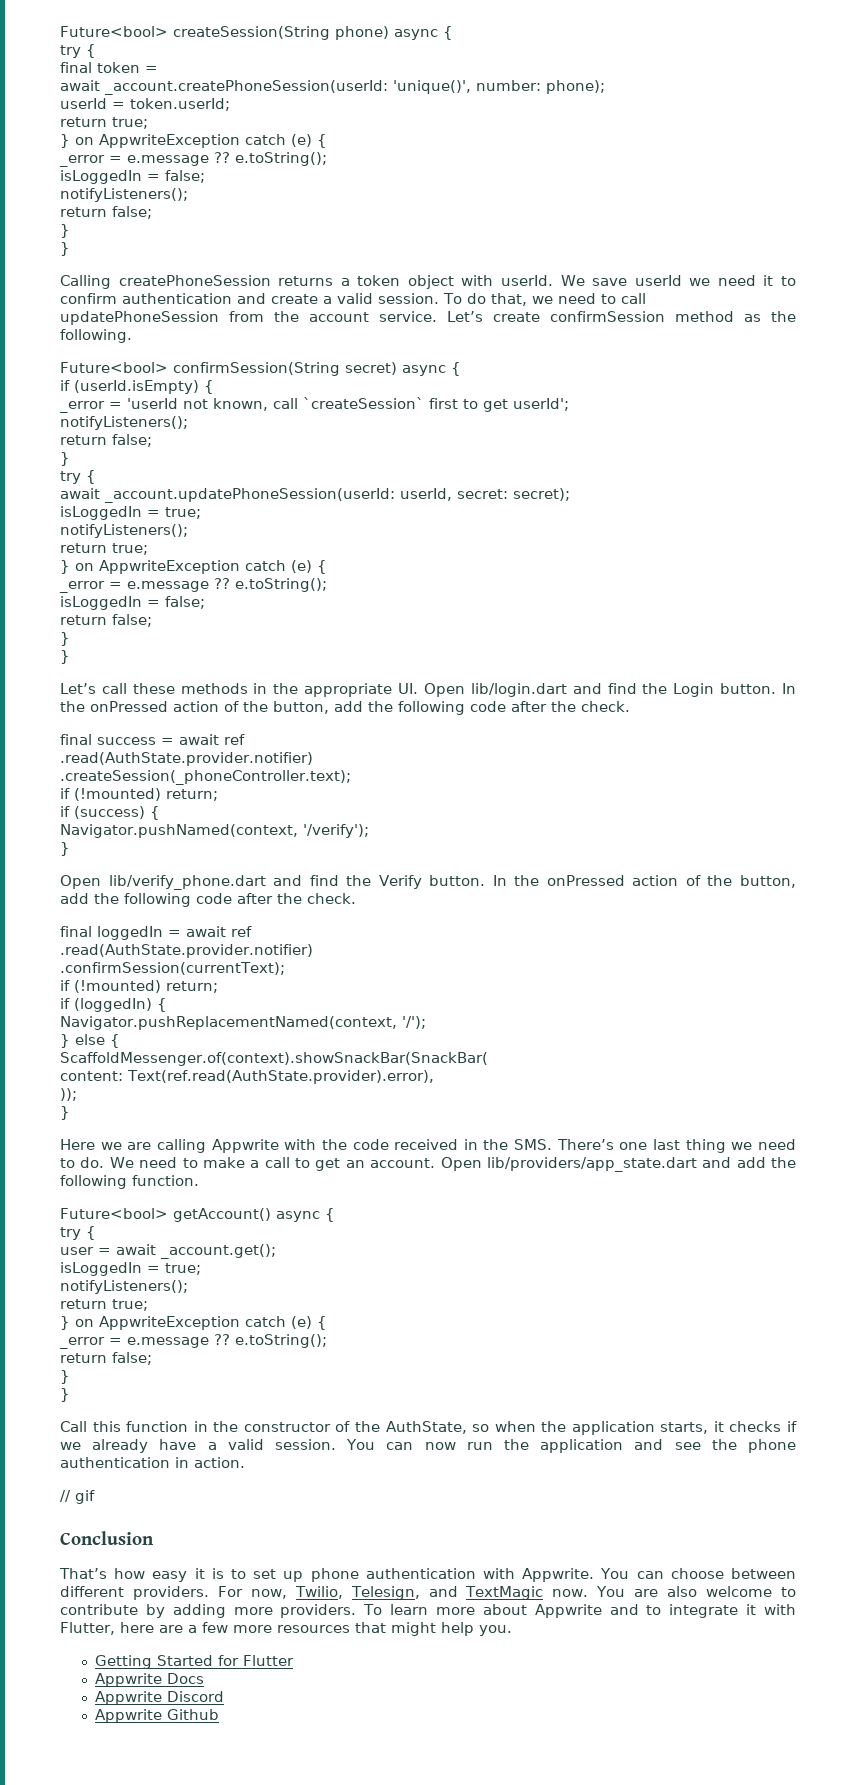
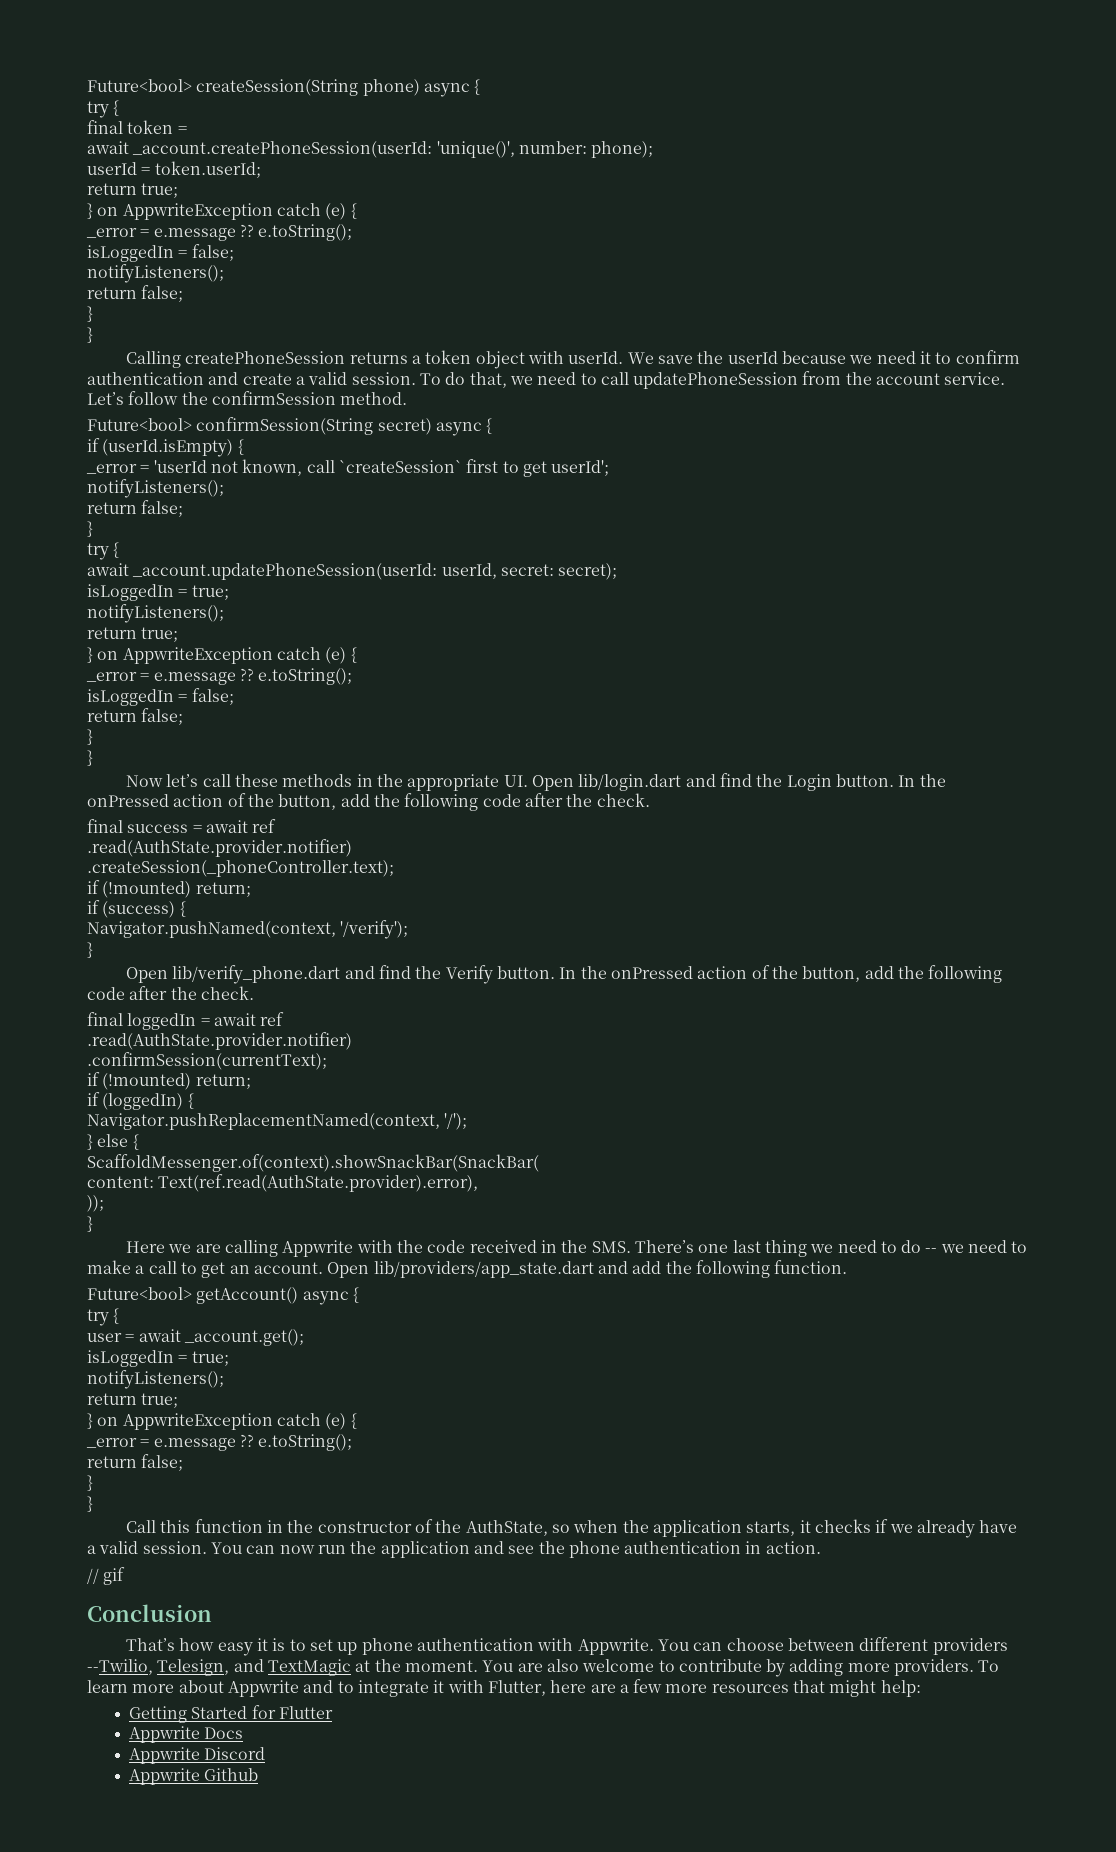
- We save userId we need it to confirm authentication and create a valid session.
+ We save the userId because we need it to confirm authentication and create a valid session.
- Let’s create confirmSession method as the following.
+ Let’s follow the confirmSession method.
- Let’s call these methods in the appropriate UI. Open lib/login.dart and find the Login button.
+ Now let’s call these methods in the appropriate UI. Open lib/login.dart and find the Login button.
- Here we are calling Appwrite with the code received in the SMS. There’s one last thing we need to do. We need to make a call to get an account.
+ Here we are calling Appwrite with the code received in the SMS. There’s one last thing we need to do -- we need to make a call to get an account.
- You can choose between different providers. For now, Twilio, Telesign, and TextMagic now.
+ You can choose between different providers --Twilio, Telesign, and TextMagic at the moment.
- To learn more about Appwrite and to integrate it with Flutter, here are a few more resources that might help you.
+ To learn more about Appwrite and to integrate it with Flutter, here are a few more resources that might help:

